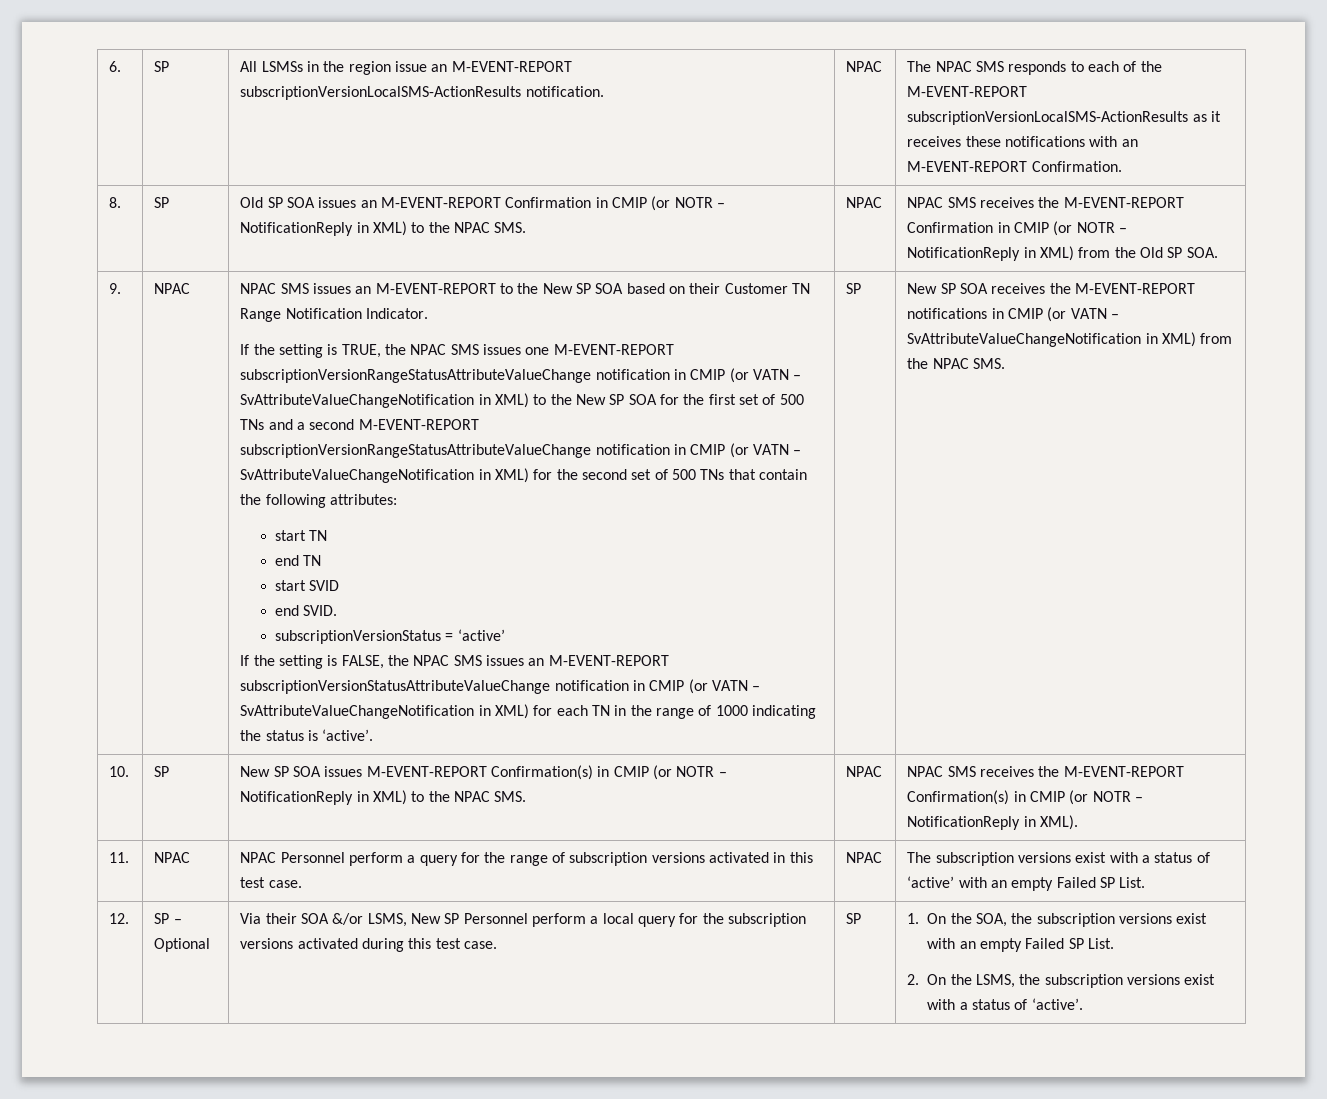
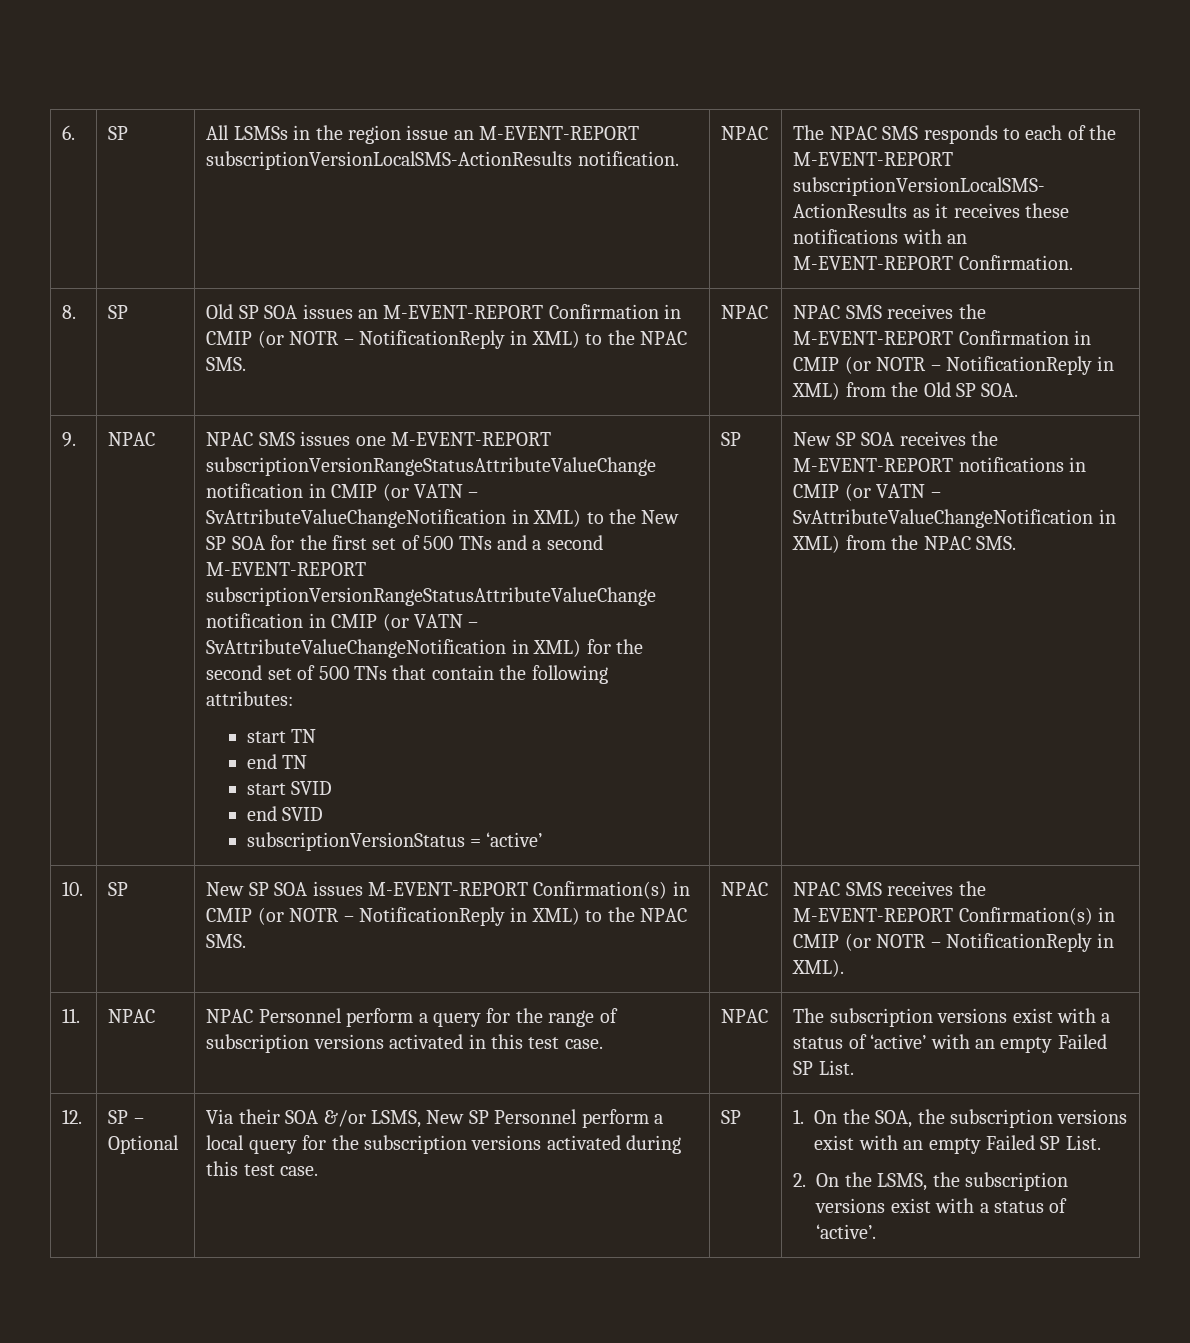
- NPAC SMS issues an M-EVENT-REPORT to the New SP SOA based on their Customer TN Range Notification Indicator.
- If the setting is TRUE, the NPAC SMS issues one M-EVENT-REPORT subscriptionVersionRangeStatusAttributeValueChange notification in CMIP (or VATN – SvAttributeValueChangeNotification in XML) to the New SP SOA for the first set of 500 TNs and a second M-EVENT-REPORT subscriptionVersionRangeStatusAttributeValueChange notification in CMIP (or VATN – SvAttributeValueChangeNotification in XML) for the second set of 500 TNs that contain the following attributes:
+ NPAC SMS issues one M-EVENT-REPORT subscriptionVersionRangeStatusAttributeValueChange notification in CMIP (or VATN – SvAttributeValueChangeNotification in XML) to the New SP SOA for the first set of 500 TNs and a second M-EVENT-REPORT subscriptionVersionRangeStatusAttributeValueChange notification in CMIP (or VATN – SvAttributeValueChangeNotification in XML) for the second set of 500 TNs that contain the following attributes:
- end SVID.
+ end SVID
- If the setting is FALSE, the NPAC SMS issues an M-EVENT-REPORT subscriptionVersionStatusAttributeValueChange notification in CMIP (or VATN – SvAttributeValueChangeNotification in XML) for each TN in the range of 1000 indicating the status is ‘active’.

